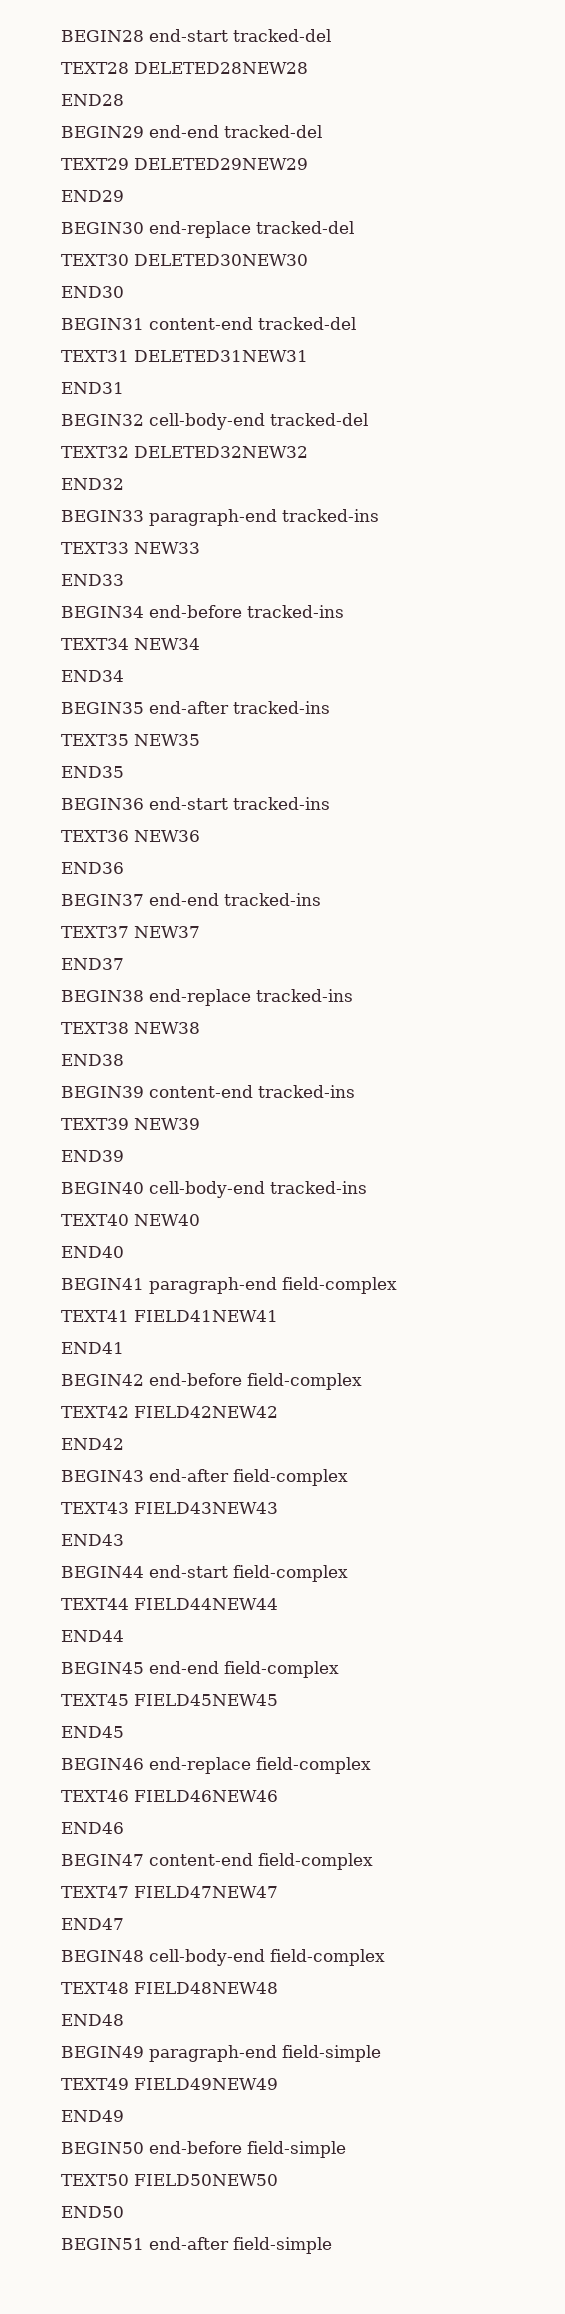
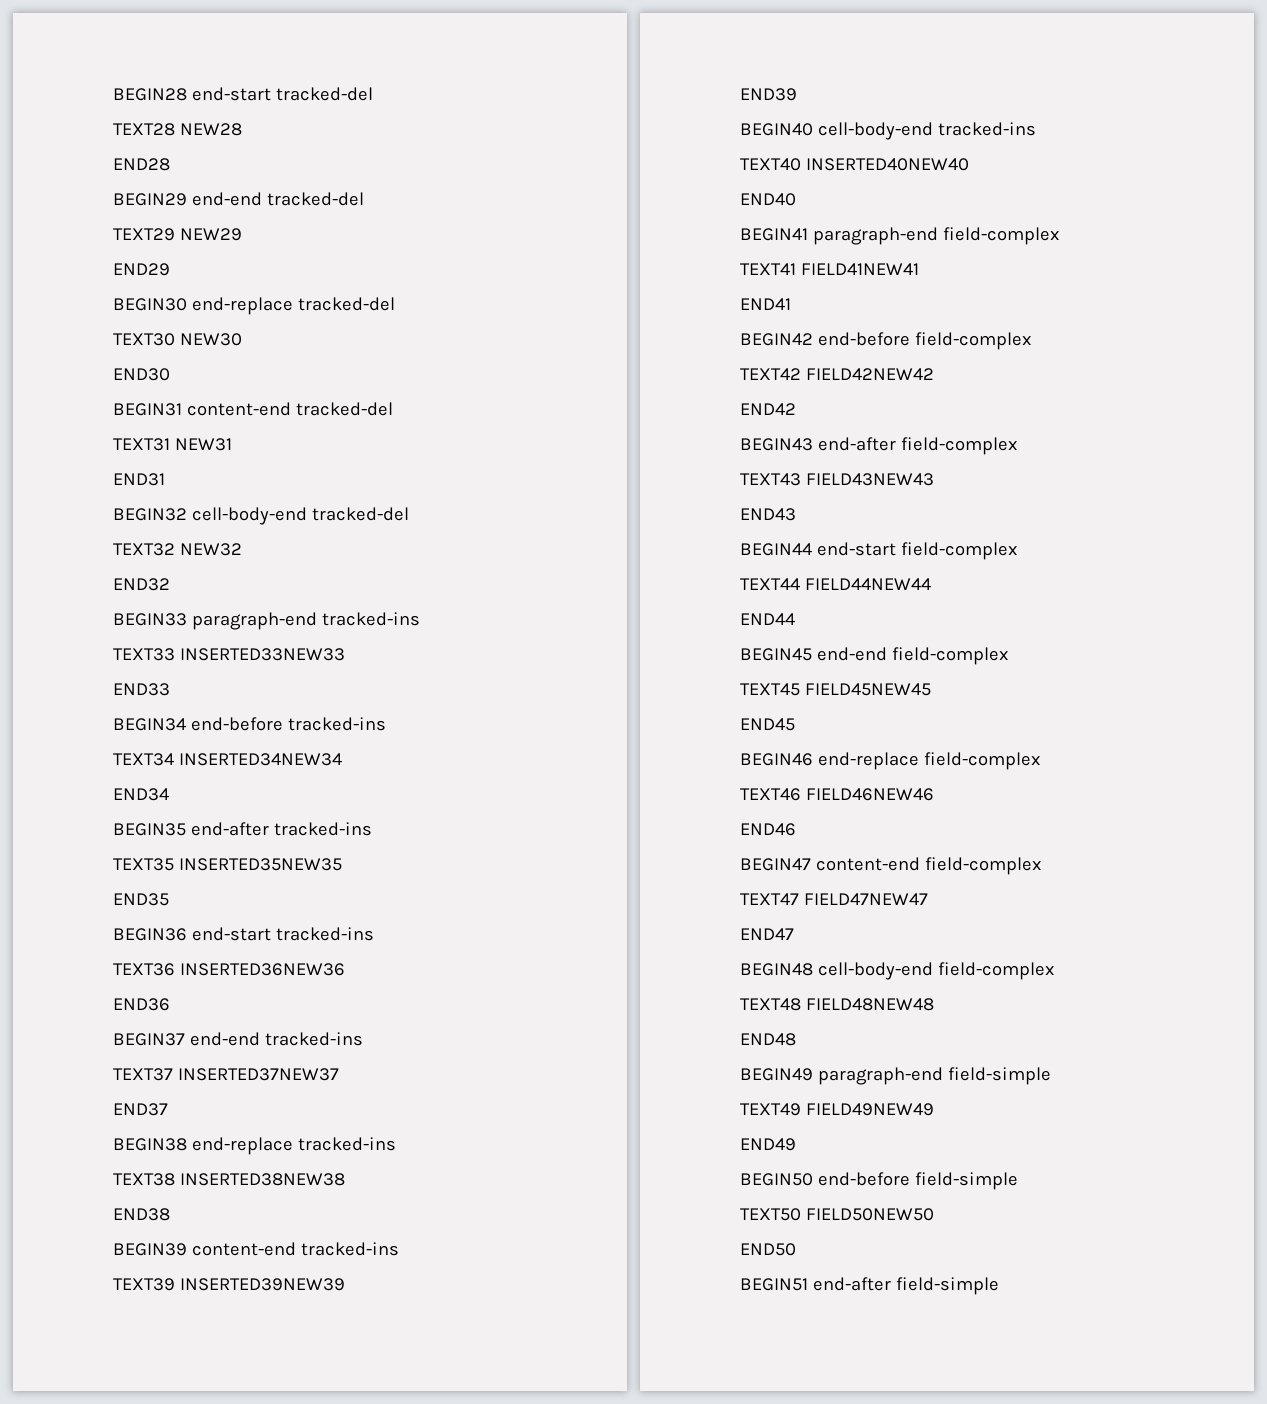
- TEXT28 DELETED28NEW28
+ TEXT28 NEW28
- TEXT29 DELETED29NEW29
+ TEXT29 NEW29
- TEXT30 DELETED30NEW30
+ TEXT30 NEW30
- TEXT31 DELETED31NEW31
+ TEXT31 NEW31
- TEXT32 DELETED32NEW32
+ TEXT32 NEW32
- TEXT33 NEW33
+ TEXT33 INSERTED33NEW33
- TEXT34 NEW34
+ TEXT34 INSERTED34NEW34
- TEXT35 NEW35
+ TEXT35 INSERTED35NEW35
- TEXT36 NEW36
+ TEXT36 INSERTED36NEW36
- TEXT37 NEW37
+ TEXT37 INSERTED37NEW37
- TEXT38 NEW38
+ TEXT38 INSERTED38NEW38
- TEXT39 NEW39
+ TEXT39 INSERTED39NEW39
- TEXT40 NEW40
+ TEXT40 INSERTED40NEW40

